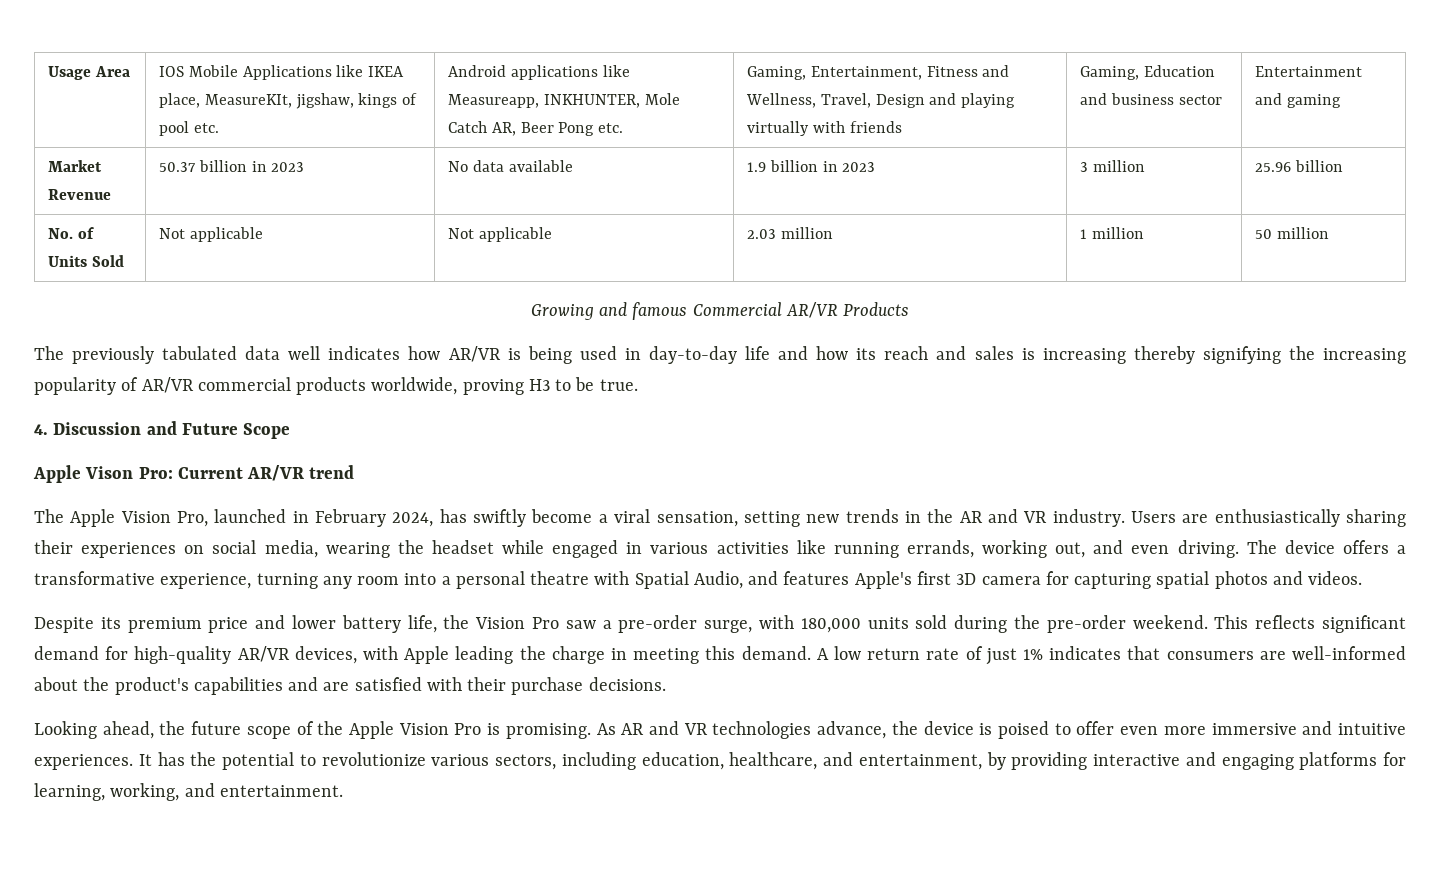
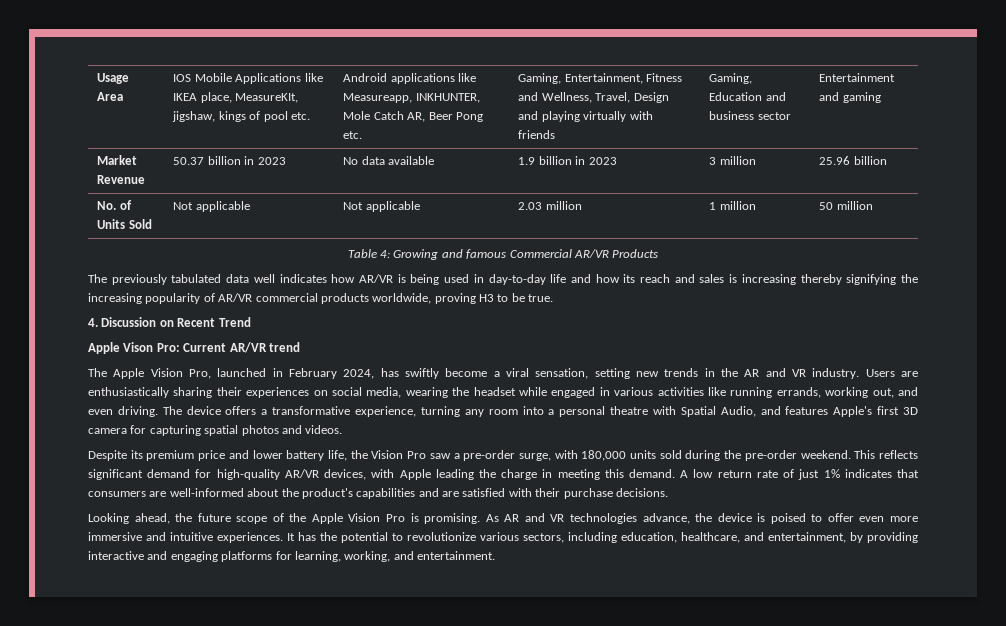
- Growing and famous Commercial AR/VR Products
+ Table 4: Growing and famous Commercial AR/VR Products
- 4. Discussion and Future Scope
+ 4. Discussion on Recent Trend

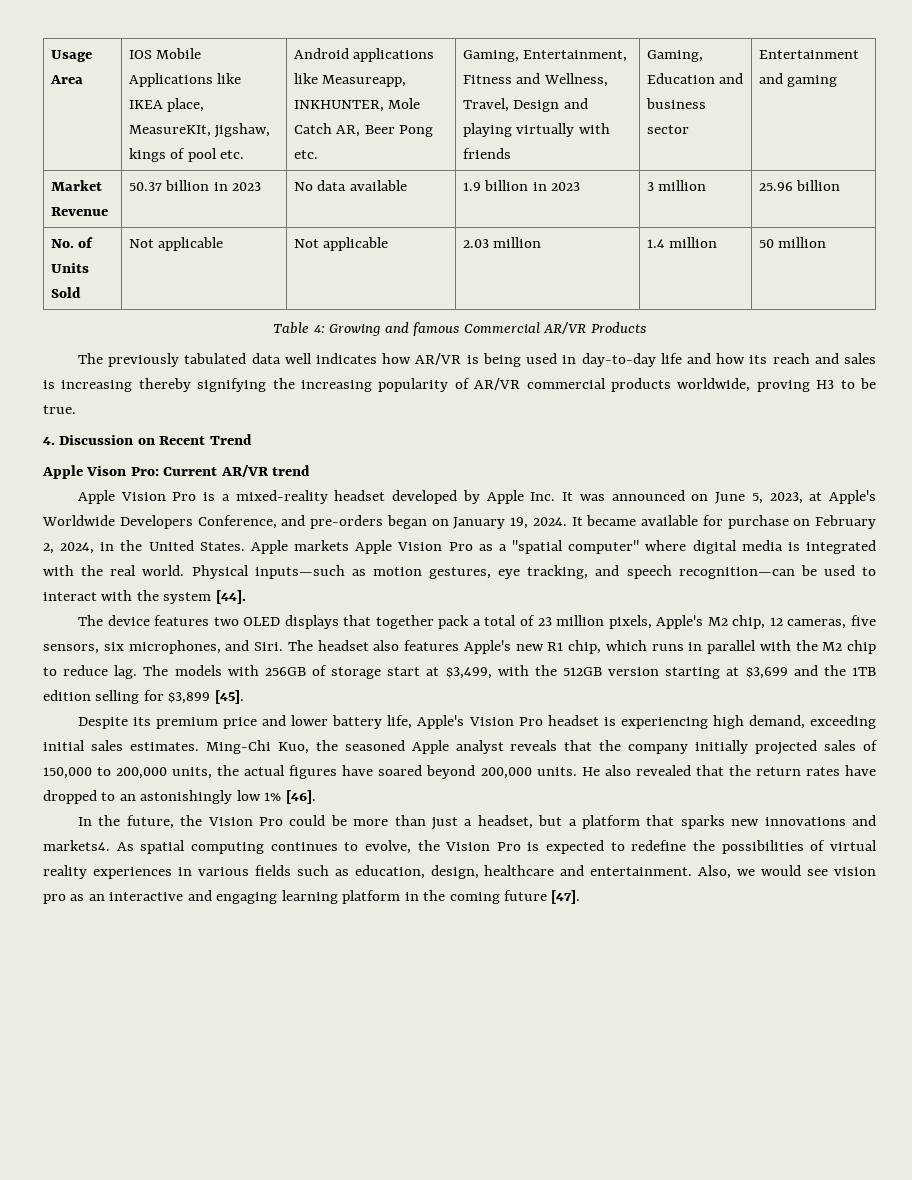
- No. of Units Sold | Not applicable | Not applicable | 2.03 million | 1 million | 50 million
+ No. of Units Sold | Not applicable | Not applicable | 2.03 million | 1.4 million | 50 million
- The Apple Vision Pro, launched in February 2024, has swiftly become a viral sensation, setting new trends in the AR and VR industry. Users are enthusiastically sharing their experiences on social media, wearing the headset while engaged in various activities like running errands, working out, and even driving. The device offers a transformative experience, turning any room into a personal theatre with Spatial Audio, and features Apple's first 3D camera for capturing spatial photos and videos.
+ Apple Vision Pro is a mixed-reality headset developed by Apple Inc. It was announced on June 5, 2023, at Apple's Worldwide Developers Conference, and pre-orders began on January 19, 2024. It became available for purchase on February 2, 2024, in the United States. Apple markets Apple Vision Pro as a "spatial computer" where digital media is integrated with the real world. Physical inputs—such as motion gestures, eye tracking, and speech recognition—can be used to interact with the system [44].
+ The device features two OLED displays that together pack a total of 23 million pixels, Apple's M2 chip, 12 cameras, five sensors, six microphones, and Siri. The headset also features Apple's new R1 chip, which runs in parallel with the M2 chip to reduce lag. The models with 256GB of storage start at $3,499, with the 512GB version starting at $3,699 and the 1TB edition selling for $3,899 [45].
- Despite its premium price and lower battery life, the Vision Pro saw a pre-order surge, with 180,000 units sold during the pre-order weekend. This reflects significant demand for high-quality AR/VR devices, with Apple leading the charge in meeting this demand. A low return rate of just 1% indicates that consumers are well-informed about the product's capabilities and are satisfied with their purchase decisions.
- Looking ahead, the future scope of the Apple Vision Pro is promising. As AR and VR technologies advance, the device is poised to offer even more immersive and intuitive experiences. It has the potential to revolutionize various sectors, including education, healthcare, and entertainment, by providing interactive and engaging platforms for learning, working, and entertainment.
+ Despite its premium price and lower battery life, Apple's Vision Pro headset is experiencing high demand, exceeding initial sales estimates. Ming-Chi Kuo, the seasoned Apple analyst reveals that the company initially projected sales of 150,000 to 200,000 units, the actual figures have soared beyond 200,000 units. He also revealed that the return rates have dropped to an astonishingly low 1% [46].
+ In the future, the Vision Pro could be more than just a headset, but a platform that sparks new innovations and markets4. As spatial computing continues to evolve, the Vision Pro is expected to redefine the possibilities of virtual reality experiences in various fields such as education, design, healthcare and entertainment. Also, we would see vision pro as an interactive and engaging learning platform in the coming future [47].

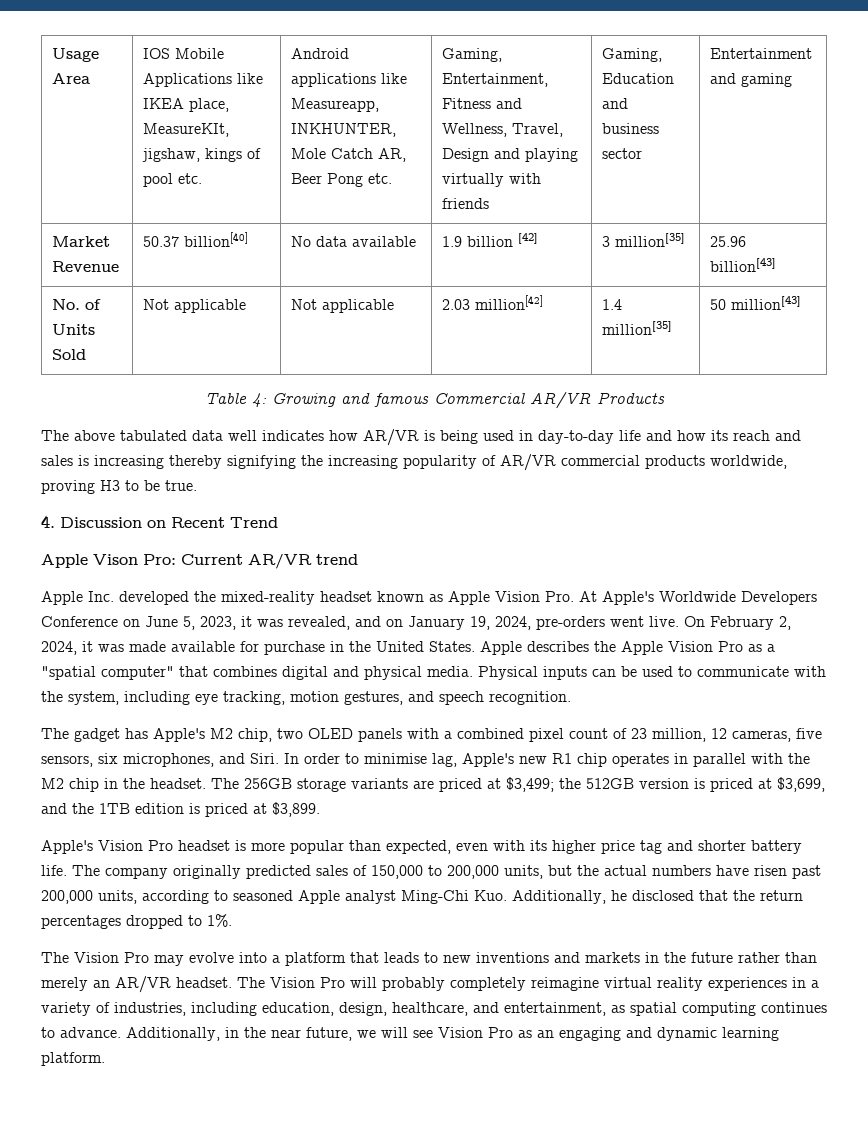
- Market Revenue | 50.37 billion in 2023 | No data available | 1.9 billion in 2023 | 3 million | 25.96 billion
+ Market Revenue | 50.37 billion[40] | No data available | 1.9 billion [42] | 3 million[35] | 25.96 billion[43]
- No. of Units Sold | Not applicable | Not applicable | 2.03 million | 1.4 million | 50 million
+ No. of Units Sold | Not applicable | Not applicable | 2.03 million[42] | 1.4 million[35] | 50 million[43]
- The previously tabulated data well indicates how AR/VR is being used in day-to-day life and how its reach and sales is increasing thereby signifying the increasing popularity of AR/VR commercial products worldwide, proving H3 to be true.
+ The above tabulated data well indicates how AR/VR is being used in day-to-day life and how its reach and sales is increasing thereby signifying the increasing popularity of AR/VR commercial products worldwide, proving H3 to be true.
- Apple Vision Pro is a mixed-reality headset developed by Apple Inc. It was announced on June 5, 2023, at Apple's Worldwide Developers Conference, and pre-orders began on January 19, 2024. It became available for purchase on February 2, 2024, in the United States.
+ Apple Inc. developed the mixed-reality headset known as Apple Vision Pro. At Apple's Worldwide Developers Conference on June 5, 2023, it was revealed, and on January 19, 2024, pre-orders went live. On February 2, 2024, it was made available for purchase in the United States.
- Apple markets Apple Vision Pro as a "spatial computer" where digital media is integrated with the real world. Physical inputs—such as motion gestures, eye tracking, and speech recognition—can be used to interact with the system [44].
- The device features two OLED displays that together pack a total of 23 million pixels, Apple's M2 chip, 12 cameras, five sensors, six microphones, and Siri.
+ Apple describes the Apple Vision Pro as a "spatial computer" that combines digital and physical media. Physical inputs can be used to communicate with the system, including eye tracking, motion gestures, and speech recognition.
+ The gadget has Apple's M2 chip, two OLED panels with a combined pixel count of 23 million, 12 cameras, five sensors, six microphones, and Siri.
- The headset also features Apple's new R1 chip, which runs in parallel with the M2 chip to reduce lag. The models with 256GB of storage start at $3,499, with the 512GB version starting at $3,699 and the 1TB edition selling for $3,899 [45].
- Despite its premium price and lower battery life, Apple's Vision Pro headset is experiencing high demand, exceeding initial sales estimates. Ming-Chi Kuo, the seasoned Apple analyst reveals that the company initially projected sales of 150,000 to 200,000 units, the actual figures have soared beyond 200,000 units. He also revealed that the return rates have dropped to an astonishingly low 1% [46].
- In the future, the Vision Pro could be more than just a headset, but a platform that sparks new innovations and markets4. As spatial computing continues to evolve, the Vision Pro is expected to redefine the possibilities of virtual reality experiences in various fields such as education, design, healthcare and entertainment. Also, we would see vision pro as an interactive and engaging learning platform in the coming future [47].
+ In order to minimise lag, Apple's new R1 chip operates in parallel with the M2 chip in the headset. The 256GB storage variants are priced at $3,499; the 512GB version is priced at $3,699, and the 1TB edition is priced at $3,899.
+ Apple's Vision Pro headset is more popular than expected, even with its higher price tag and shorter battery life. The company originally predicted sales of 150,000 to 200,000 units, but the actual numbers have risen past 200,000 units, according to seasoned Apple analyst Ming-Chi Kuo. Additionally, he disclosed that the return percentages dropped to 1%.
+ The Vision Pro may evolve into a platform that leads to new inventions and markets in the future rather than merely an AR/VR headset. The Vision Pro will probably completely reimagine virtual reality experiences in a variety of industries, including education, design, healthcare, and entertainment, as spatial computing continues to advance. Additionally, in the near future, we will see Vision Pro as an engaging and dynamic learning platform.

